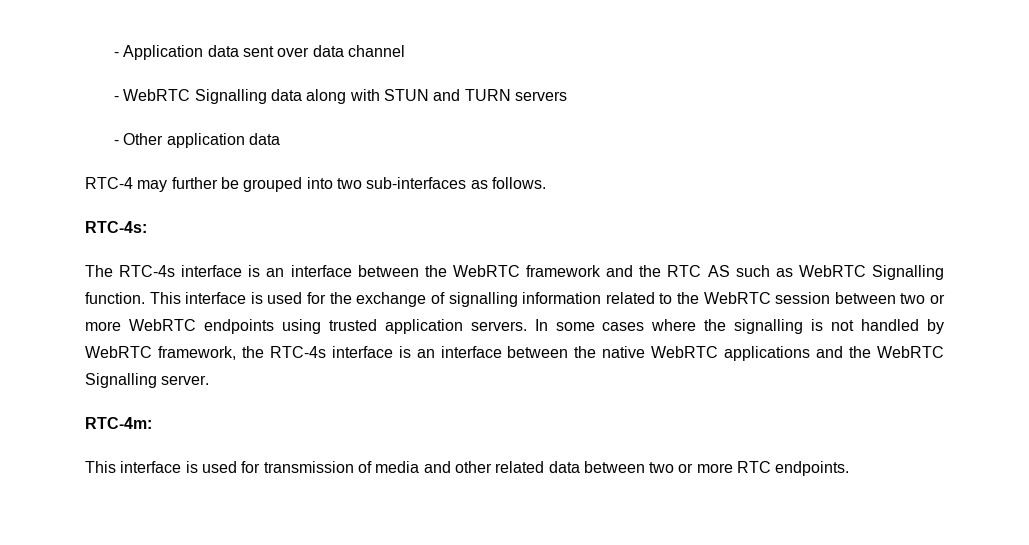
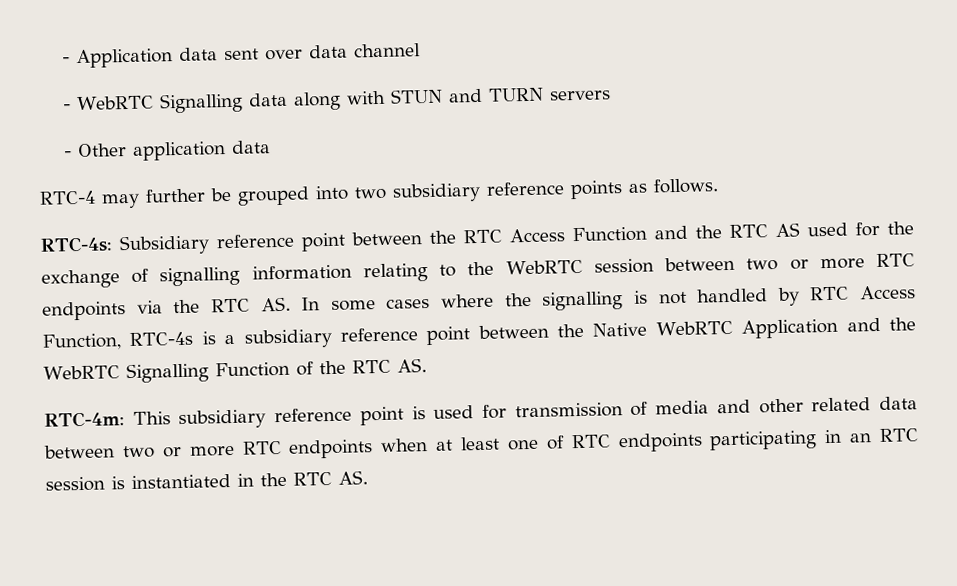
- RTC-4 may further be grouped into two sub-interfaces as follows.
+ RTC-4 may further be grouped into two subsidiary reference points as follows.
- RTC-4s:
- The RTC-4s interface is an interface between the WebRTC framework and the RTC AS such as WebRTC Signalling function. This interface is used for the exchange of signalling information related to the WebRTC session between two or more WebRTC endpoints using trusted application servers. In some cases where the signalling is not handled by WebRTC framework, the RTC-4s interface is an interface between the native WebRTC applications and the WebRTC Signalling server.
- RTC-4m:
- This interface is used for transmission of media and other related data between two or more RTC endpoints.
+ RTC-4s: Subsidiary reference point between the RTC Access Function and the RTC AS used for the exchange of signalling information relating to the WebRTC session between two or more RTC endpoints via the RTC AS. In some cases where the signalling is not handled by RTC Access Function, RTC-4s is a subsidiary reference point between the Native WebRTC Application and the WebRTC Signalling Function of the RTC AS.
+ RTC-4m: This subsidiary reference point is used for transmission of media and other related data between two or more RTC endpoints when at least one of RTC endpoints participating in an RTC session is instantiated in the RTC AS.

